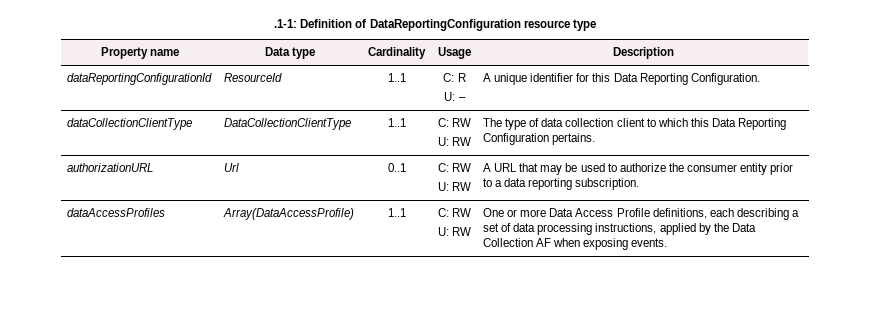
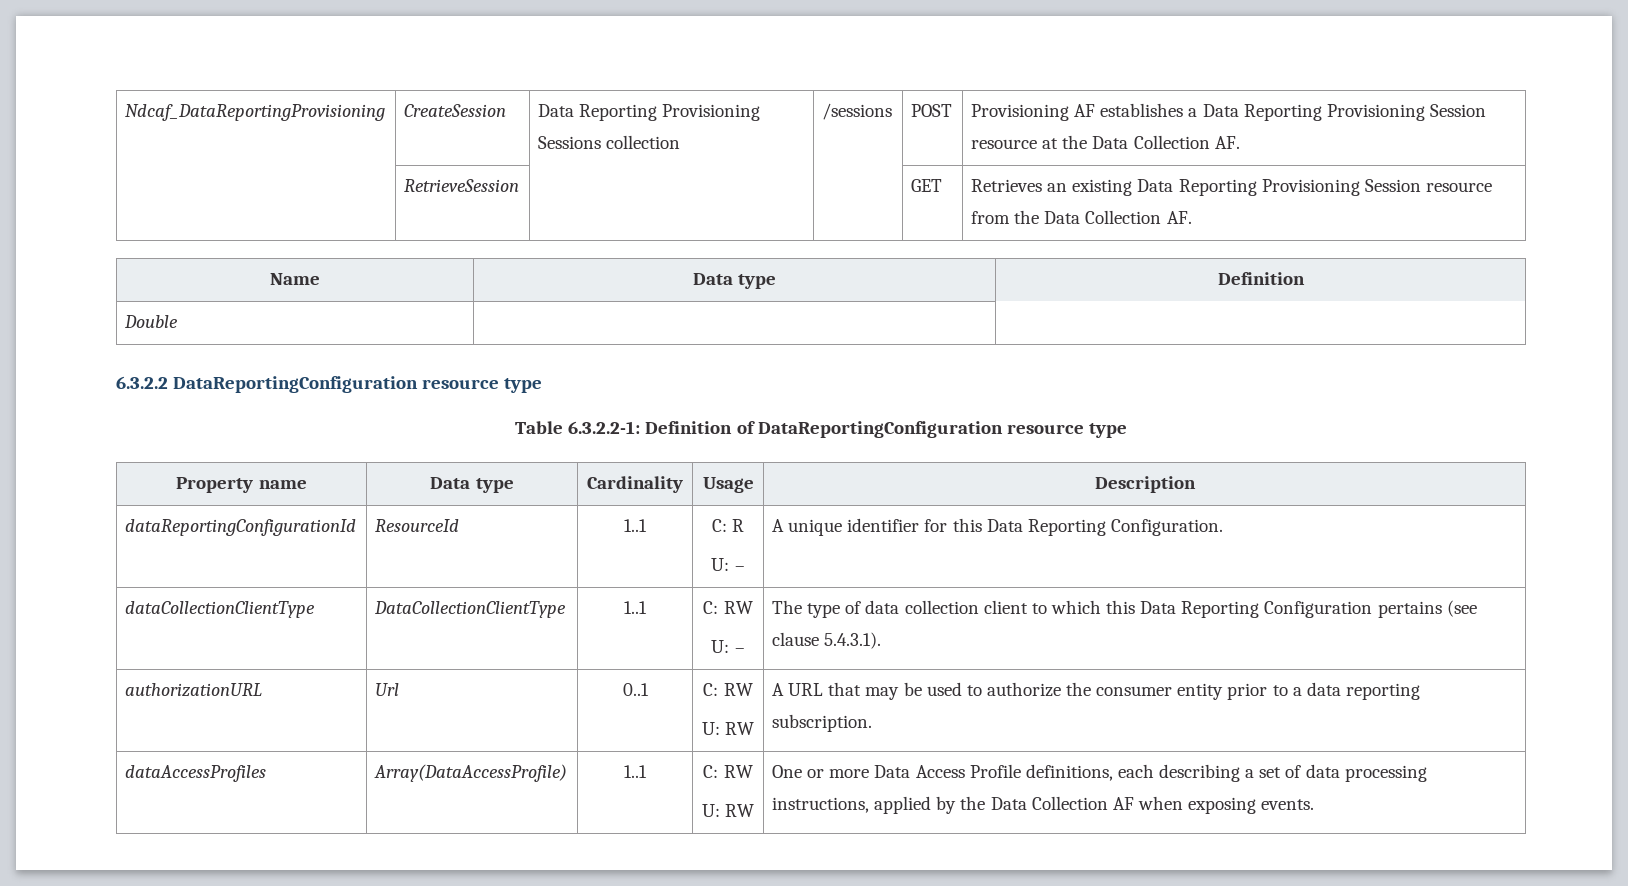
- .1-1: Definition of DataReportingConfiguration resource type
+ Ndcaf_DataReportingProvisioning | CreateSession | Data Reporting Provisioning Sessions collection | /sessions | POST | Provisioning AF establishes a Data Reporting Provisioning Session resource at the Data Collection AF.
+ | RetrieveSession | | | GET | Retrieves an existing Data Reporting Provisioning Session resource from the Data Collection AF.
+ Name | Data type | Definition
+ Double | |
+ 6.3.2.2 DataReportingConfiguration resource type
+ Table 6.3.2.2-1: Definition of DataReportingConfiguration resource type
  dataCollectionClientType | DataCollectionClientType | 1..1 | C: RW
- U: RW | The type of data collection client to which this Data Reporting Configuration pertains.
+ U: – | The type of data collection client to which this Data Reporting Configuration pertains (see clause 5.4.3.1).

